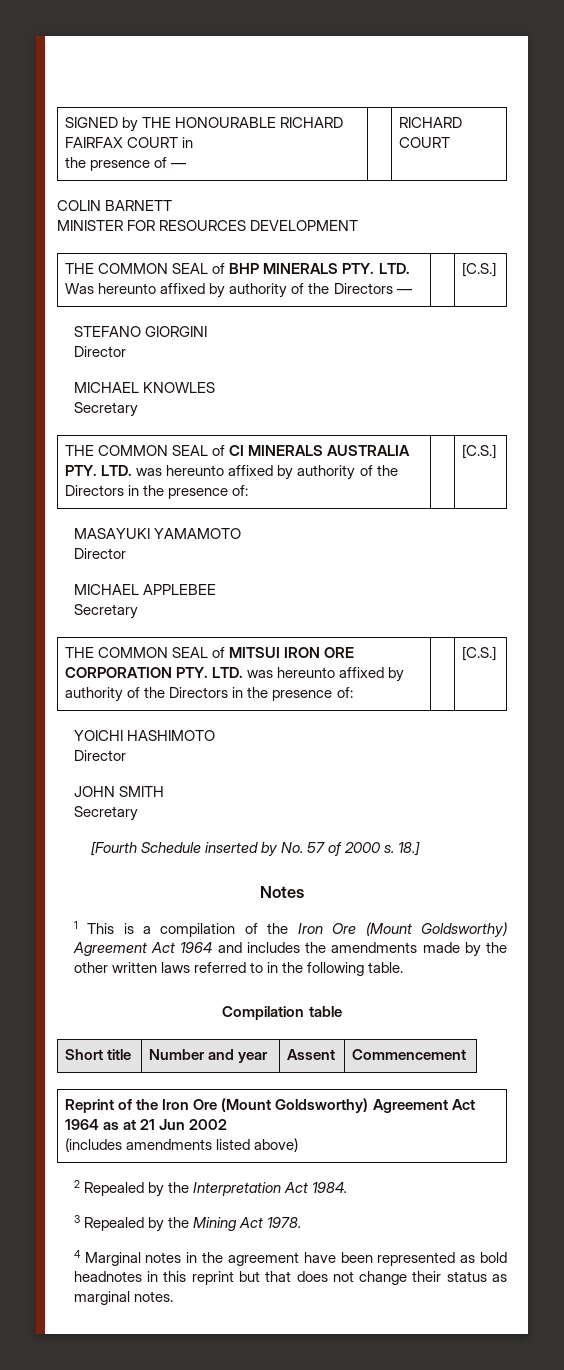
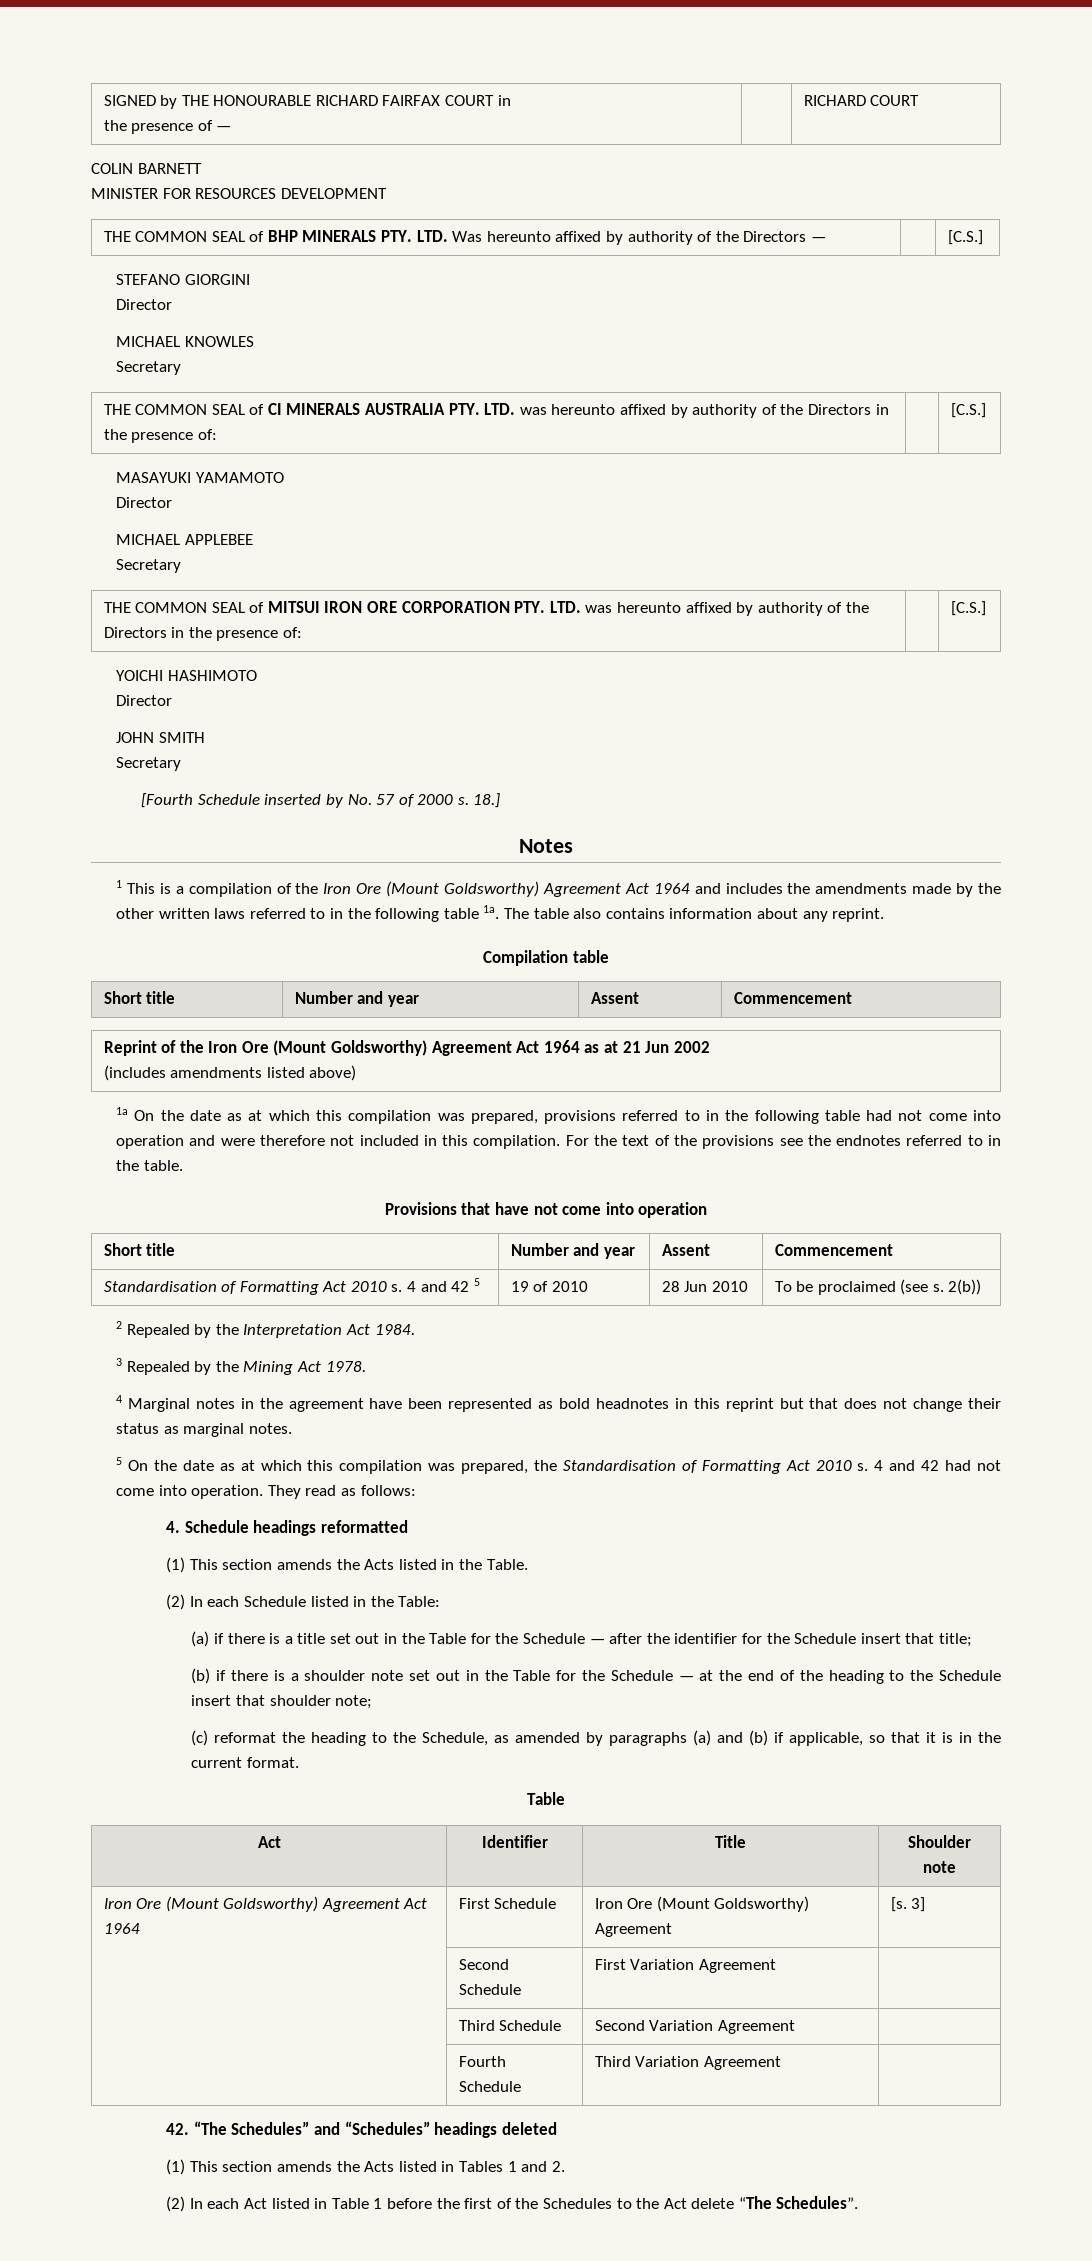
- 1 This is a compilation of the Iron Ore (Mount Goldsworthy) Agreement Act 1964 and includes the amendments made by the other written laws referred to in the following table.
+ 1 This is a compilation of the Iron Ore (Mount Goldsworthy) Agreement Act 1964 and includes the amendments made by the other written laws referred to in the following table 1a. The table also contains information about any reprint.
+ 1a On the date as at which this compilation was prepared, provisions referred to in the following table had not come into operation and were therefore not included in this compilation. For the text of the provisions see the endnotes referred to in the table.
+ Provisions that have not come into operation
+ Short title | Number and year | Assent | Commencement
+ Standardisation of Formatting Act 2010 s. 4 and 42 5 | 19 of 2010 | 28 Jun 2010 | To be proclaimed (see s. 2(b))
+ 5 On the date as at which this compilation was prepared, the Standardisation of Formatting Act 2010 s. 4 and 42 had not come into operation. They read as follows:
+ 4. Schedule headings reformatted
+ (1) This section amends the Acts listed in the Table.
+ (2) In each Schedule listed in the Table:
+ (a) if there is a title set out in the Table for the Schedule — after the identifier for the Schedule insert that title;
+ (b) if there is a shoulder note set out in the Table for the Schedule — at the end of the heading to the Schedule insert that shoulder note;
+ (c) reformat the heading to the Schedule, as amended by paragraphs (a) and (b) if applicable, so that it is in the current format.
+ Table
+ Act | Identifier | Title | Shoulder note
+ Iron Ore (Mount Goldsworthy) Agreement Act 1964 | First Schedule | Iron Ore (Mount Goldsworthy) Agreement | [s. 3]
+ | Second Schedule | First Variation Agreement |
+ | Third Schedule | Second Variation Agreement |
+ | Fourth Schedule | Third Variation Agreement |
+ 42. “The Schedules” and “Schedules” headings deleted
+ (1) This section amends the Acts listed in Tables 1 and 2.
+ (2) In each Act listed in Table 1 before the first of the Schedules to the Act delete “The Schedules”.

